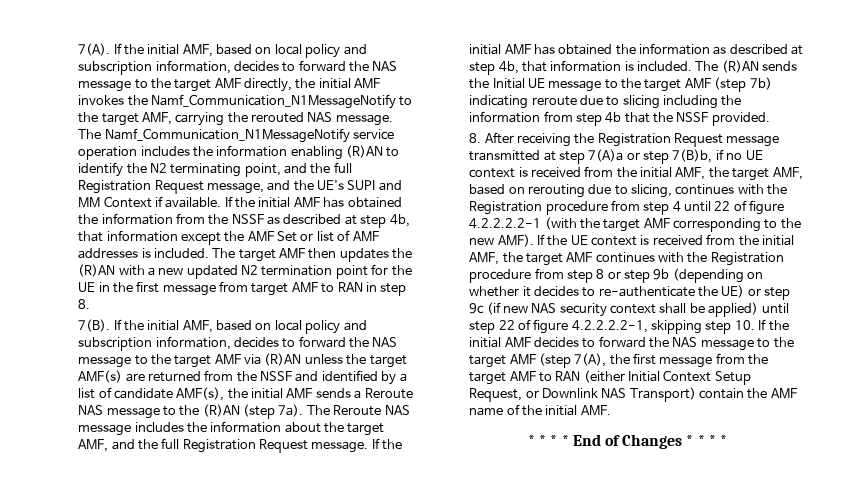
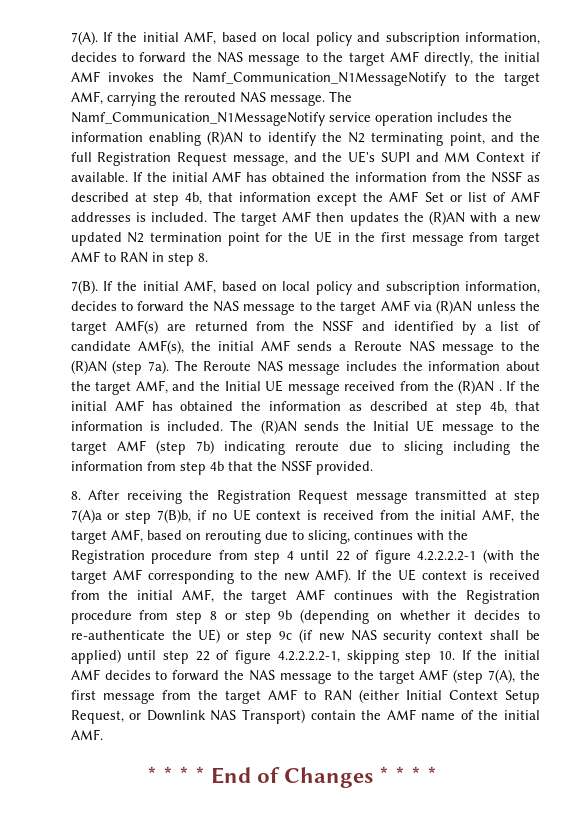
- The Reroute NAS message includes the information about the target AMF, and the full Registration Request message.
+ The Reroute NAS message includes the information about the target AMF, and the Initial UE message received from the (R)AN .

